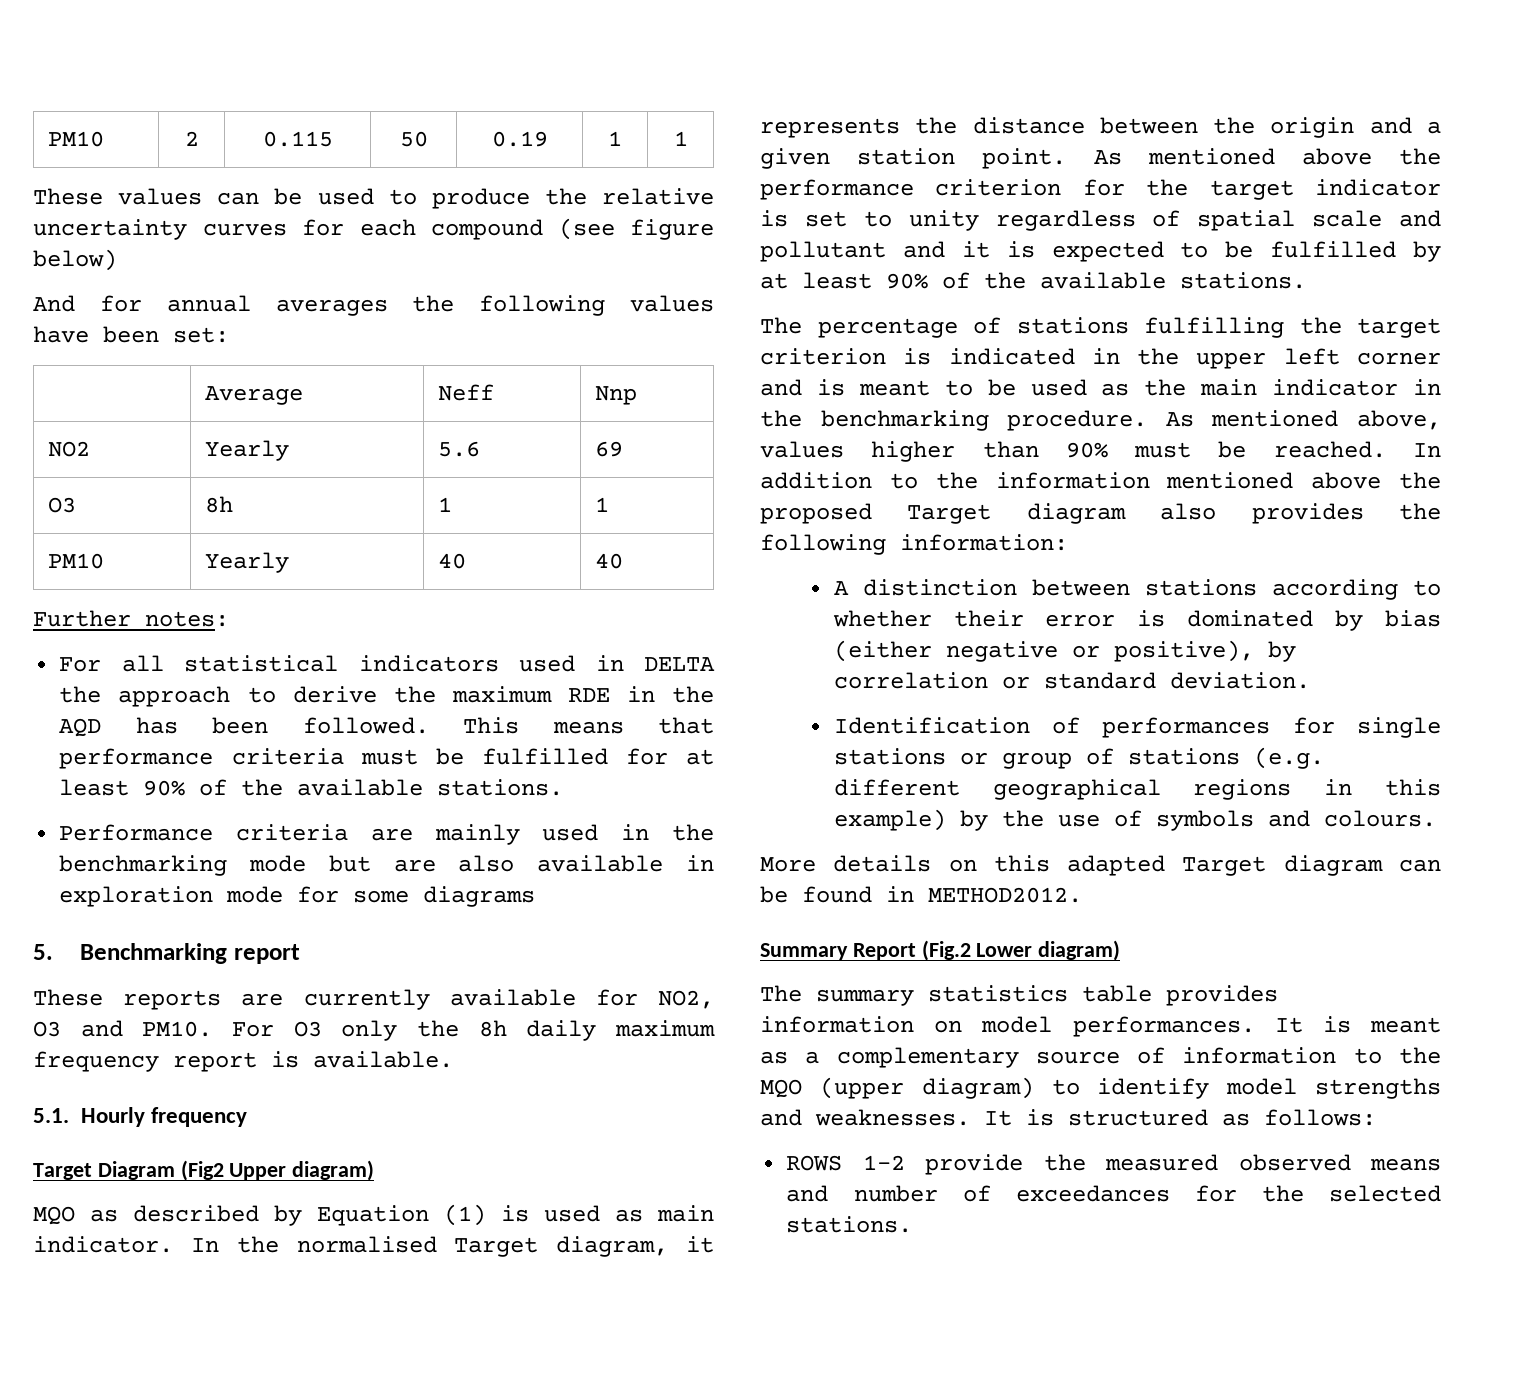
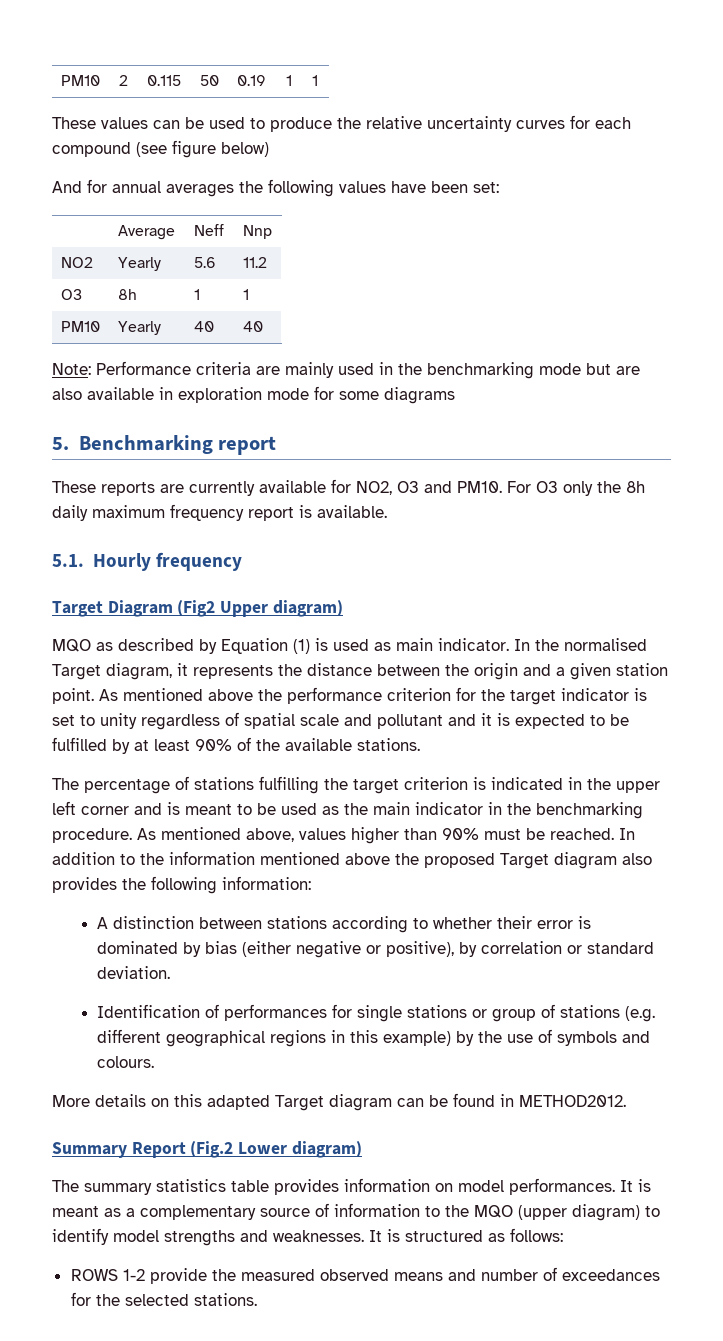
- NO2 | Yearly | 5.6 | 69
+ NO2 | Yearly | 5.6 | 11.2
- Further notes:
- For all statistical indicators used in DELTA the approach to derive the maximum RDE in the AQD has been followed. This means that performance criteria must be fulfilled for at least 90% of the available stations.
- Performance criteria are mainly used in the benchmarking mode but are also available in exploration mode for some diagrams
+ Note: Performance criteria are mainly used in the benchmarking mode but are also available in exploration mode for some diagrams

